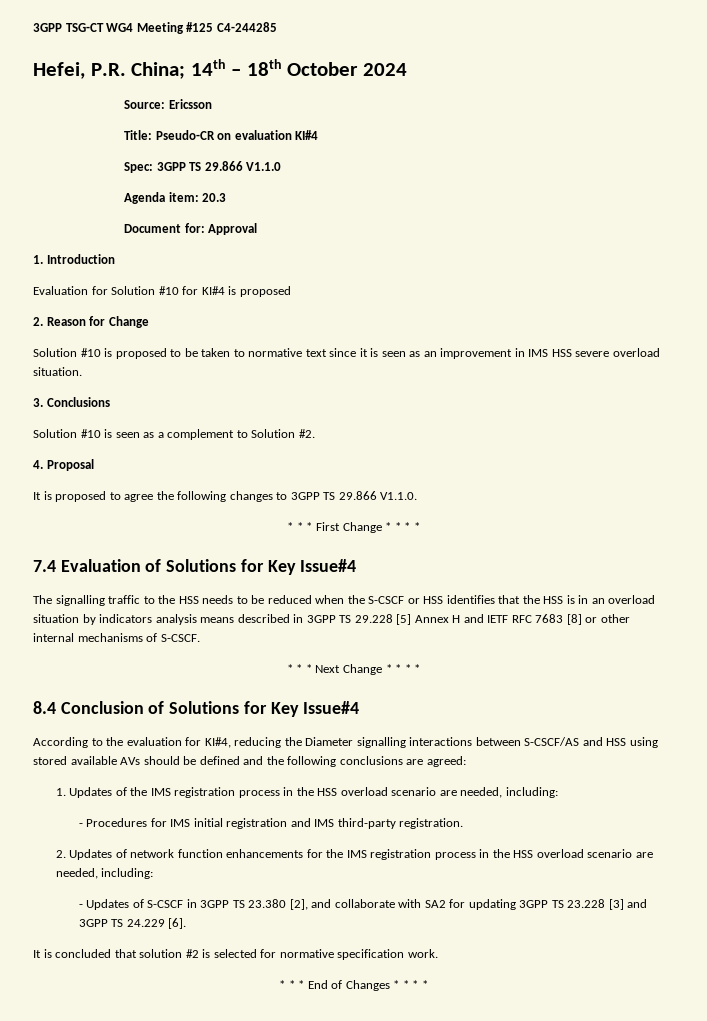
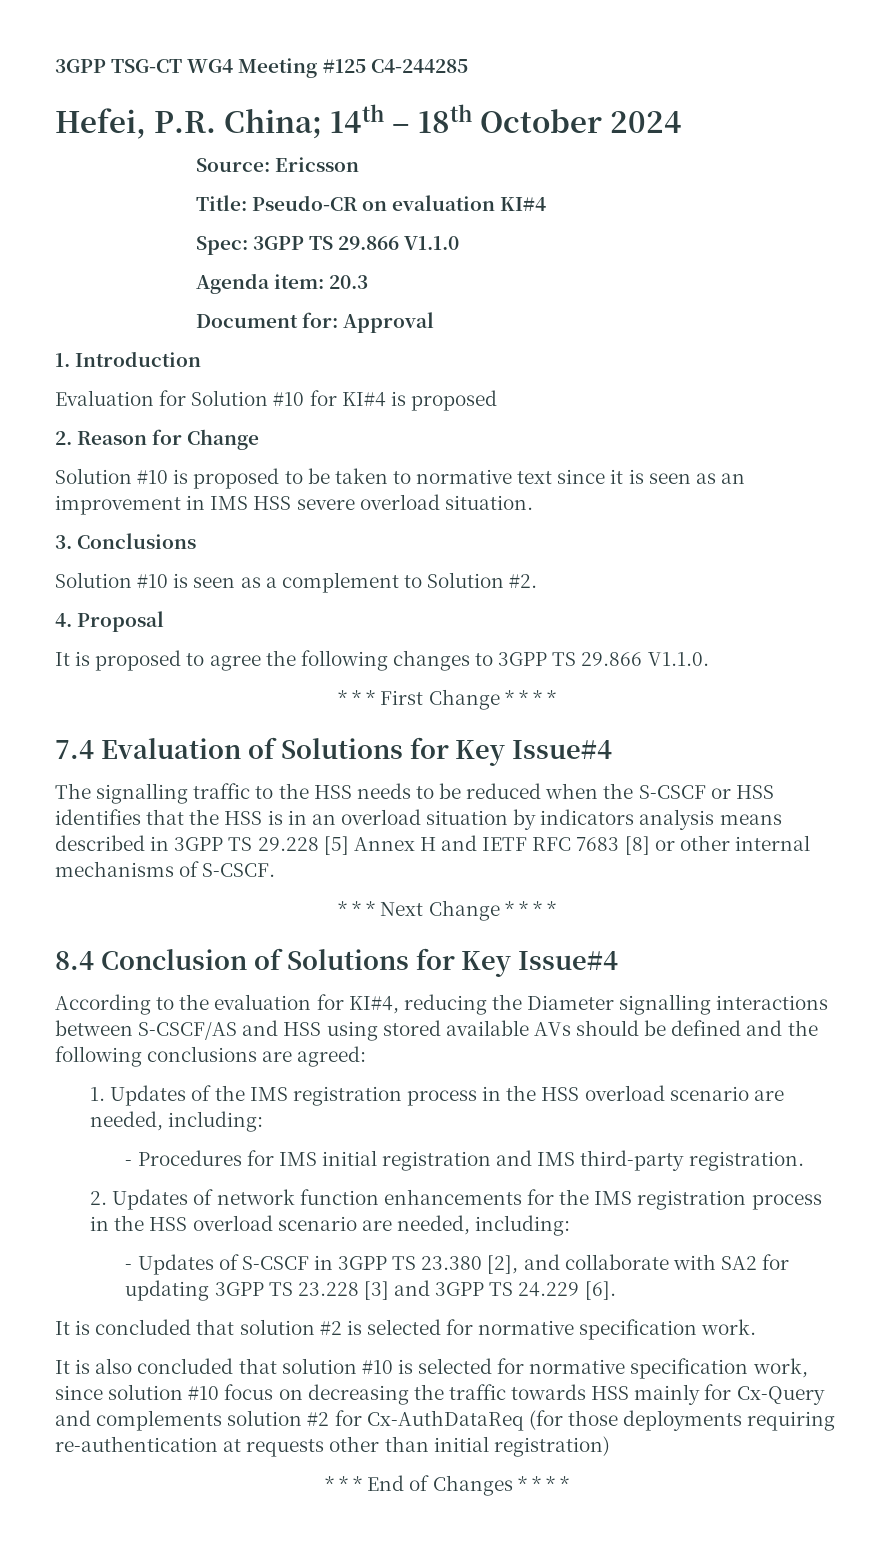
+ It is also concluded that solution #10 is selected for normative specification work, since solution #10 focus on decreasing the traffic towards HSS mainly for Cx-Query and complements solution #2 for Cx-AuthDataReq (for those deployments requiring re-authentication at requests other than initial registration)

